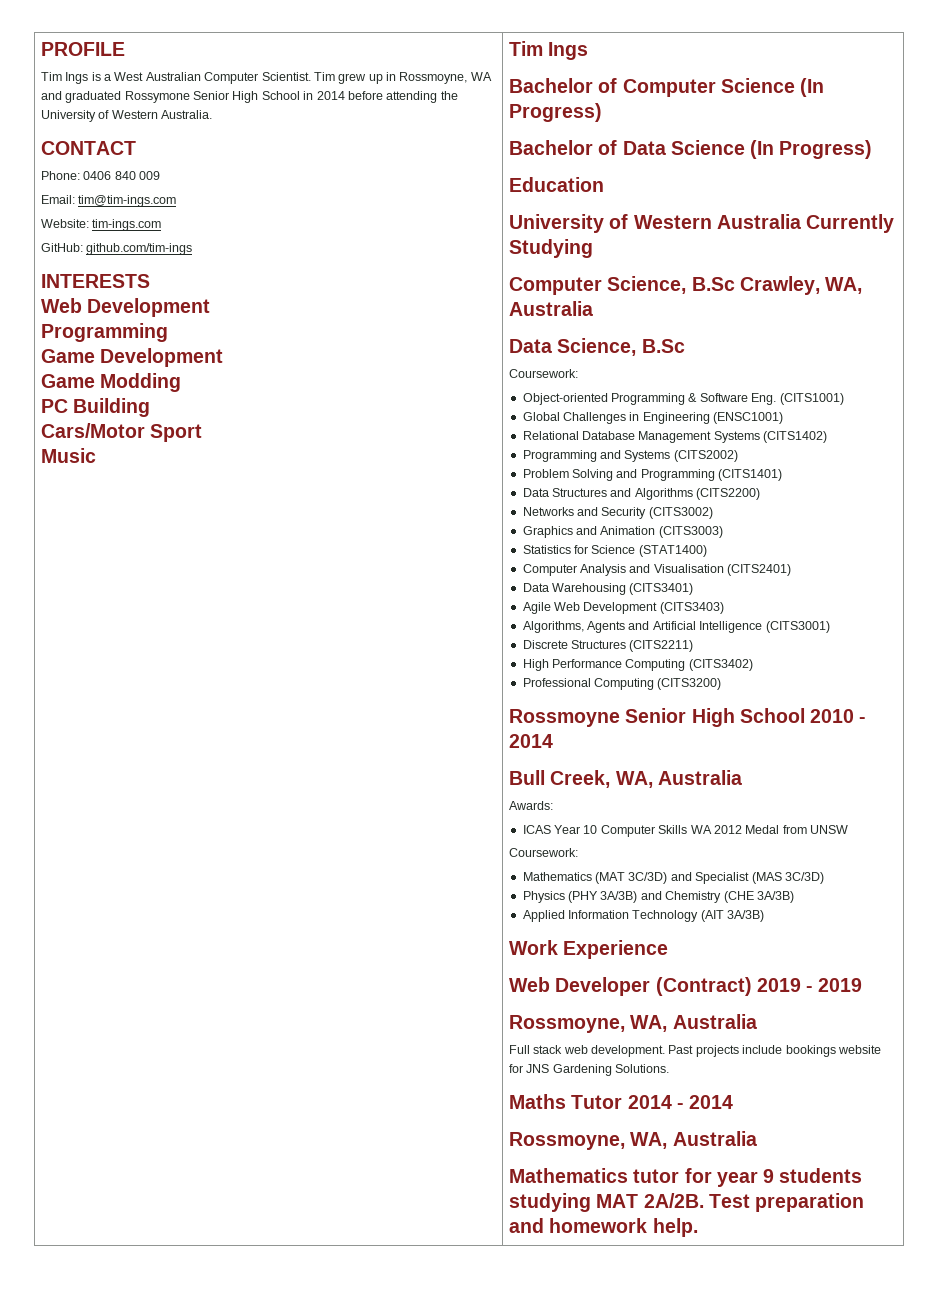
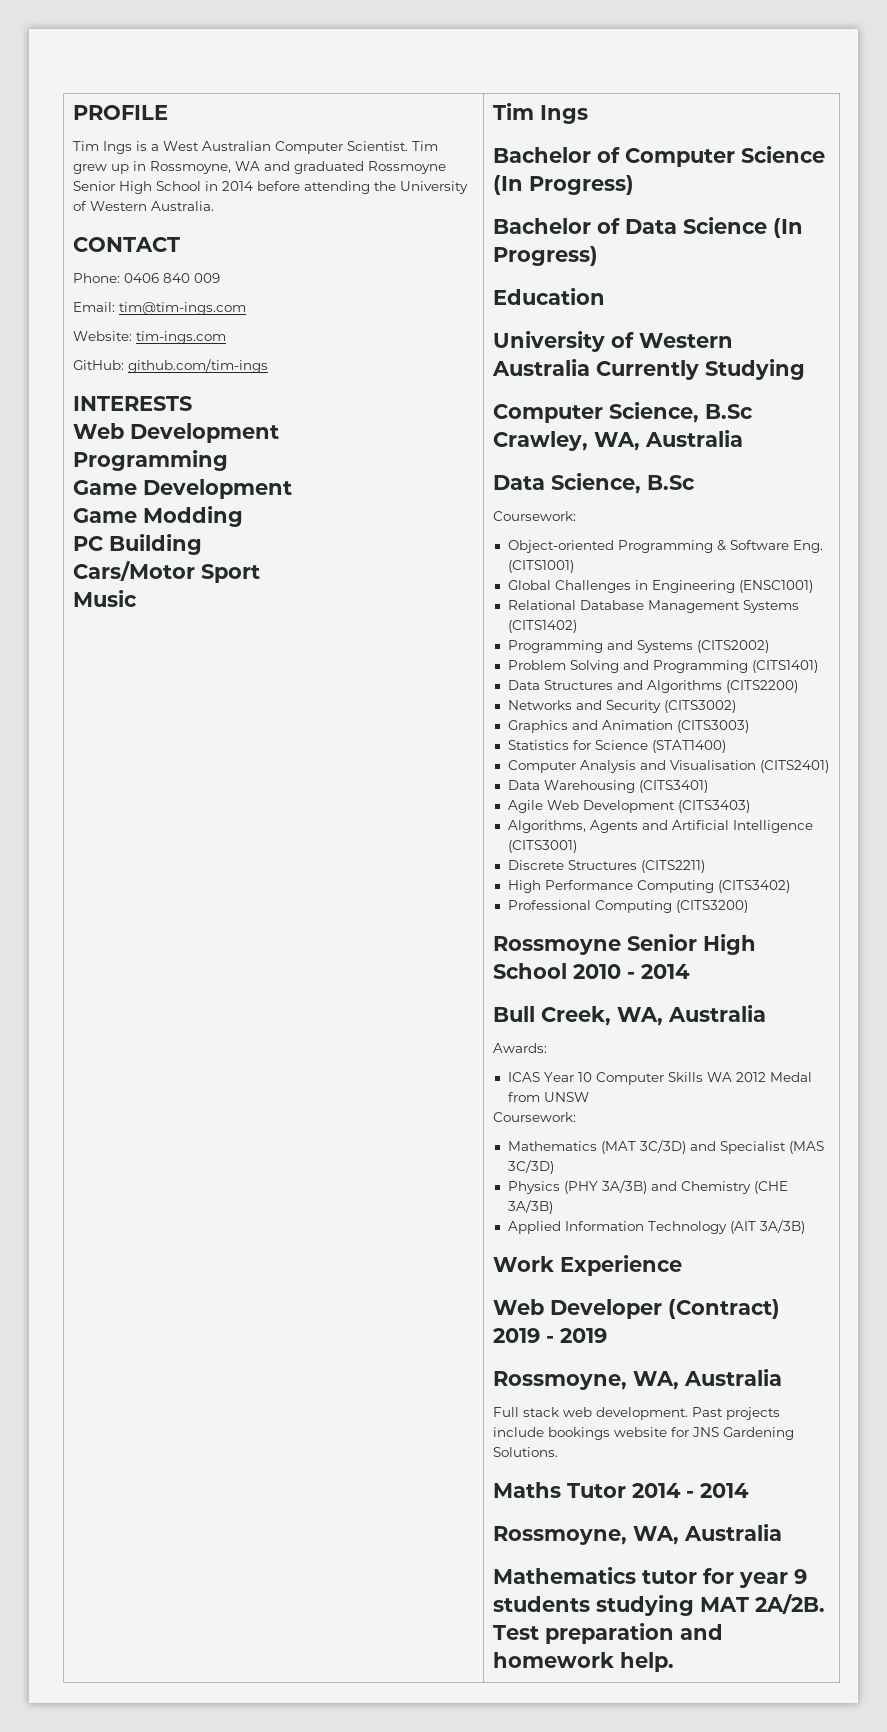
- Tim grew up in Rossmoyne, WA and graduated Rossymone Senior High School in 2014 before attending the University of Western Australia.
+ Tim grew up in Rossmoyne, WA and graduated Rossmoyne Senior High School in 2014 before attending the University of Western Australia.

